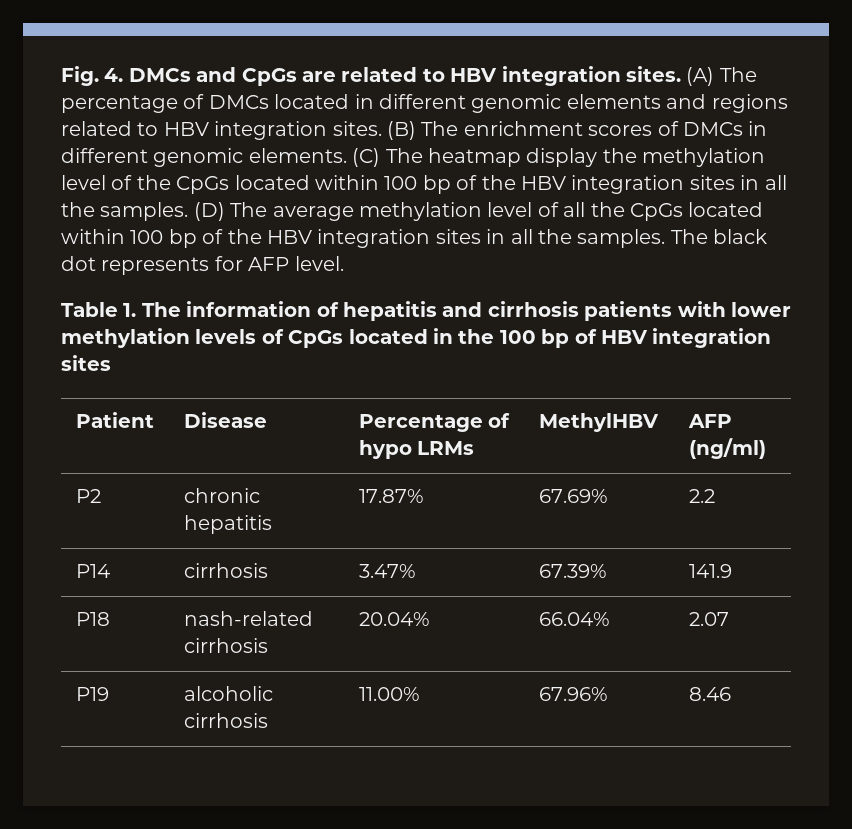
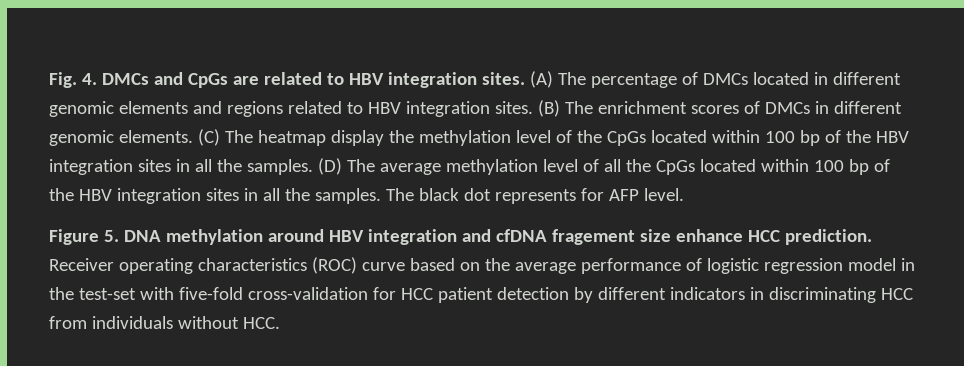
- Table 1. The information of hepatitis and cirrhosis patients with lower methylation levels of CpGs located in the 100 bp of HBV integration sites
- Patient | Disease | Percentage of hypo LRMs | MethylHBV | AFP (ng/ml)
- P2 | chronic hepatitis | 17.87% | 67.69% | 2.2
- P14 | cirrhosis | 3.47% | 67.39% | 141.9
- P18 | nash-related cirrhosis | 20.04% | 66.04% | 2.07
- P19 | alcoholic cirrhosis | 11.00% | 67.96% | 8.46
+ Figure 5. DNA methylation around HBV integration and cfDNA fragement size enhance HCC prediction. Receiver operating characteristics (ROC) curve based on the average performance of logistic regression model in the test-set with five-fold cross-validation for HCC patient detection by different indicators in discriminating HCC from individuals without HCC.

